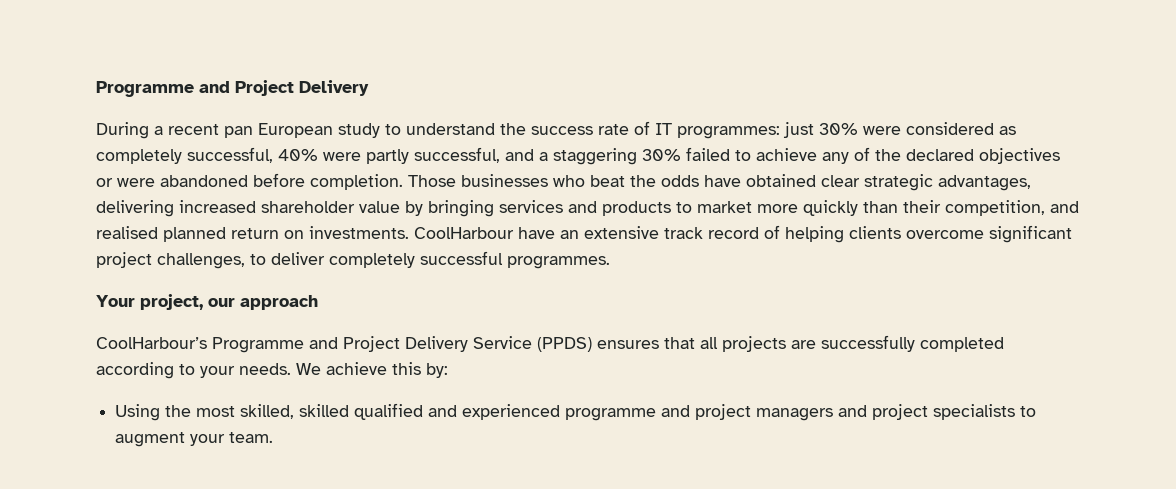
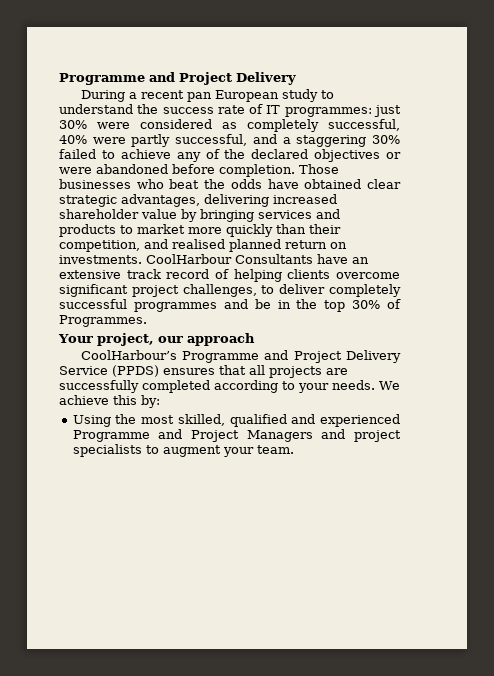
- CoolHarbour have an extensive track record of helping clients overcome significant project challenges, to deliver completely successful programmes.
+ CoolHarbour Consultants have an extensive track record of helping clients overcome significant project challenges, to deliver completely successful programmes and be in the top 30% of Programmes.
- Using the most skilled, skilled qualified and experienced programme and project managers and project specialists to augment your team.
+ Using the most skilled, qualified and experienced Programme and Project Managers and project specialists to augment your team.

